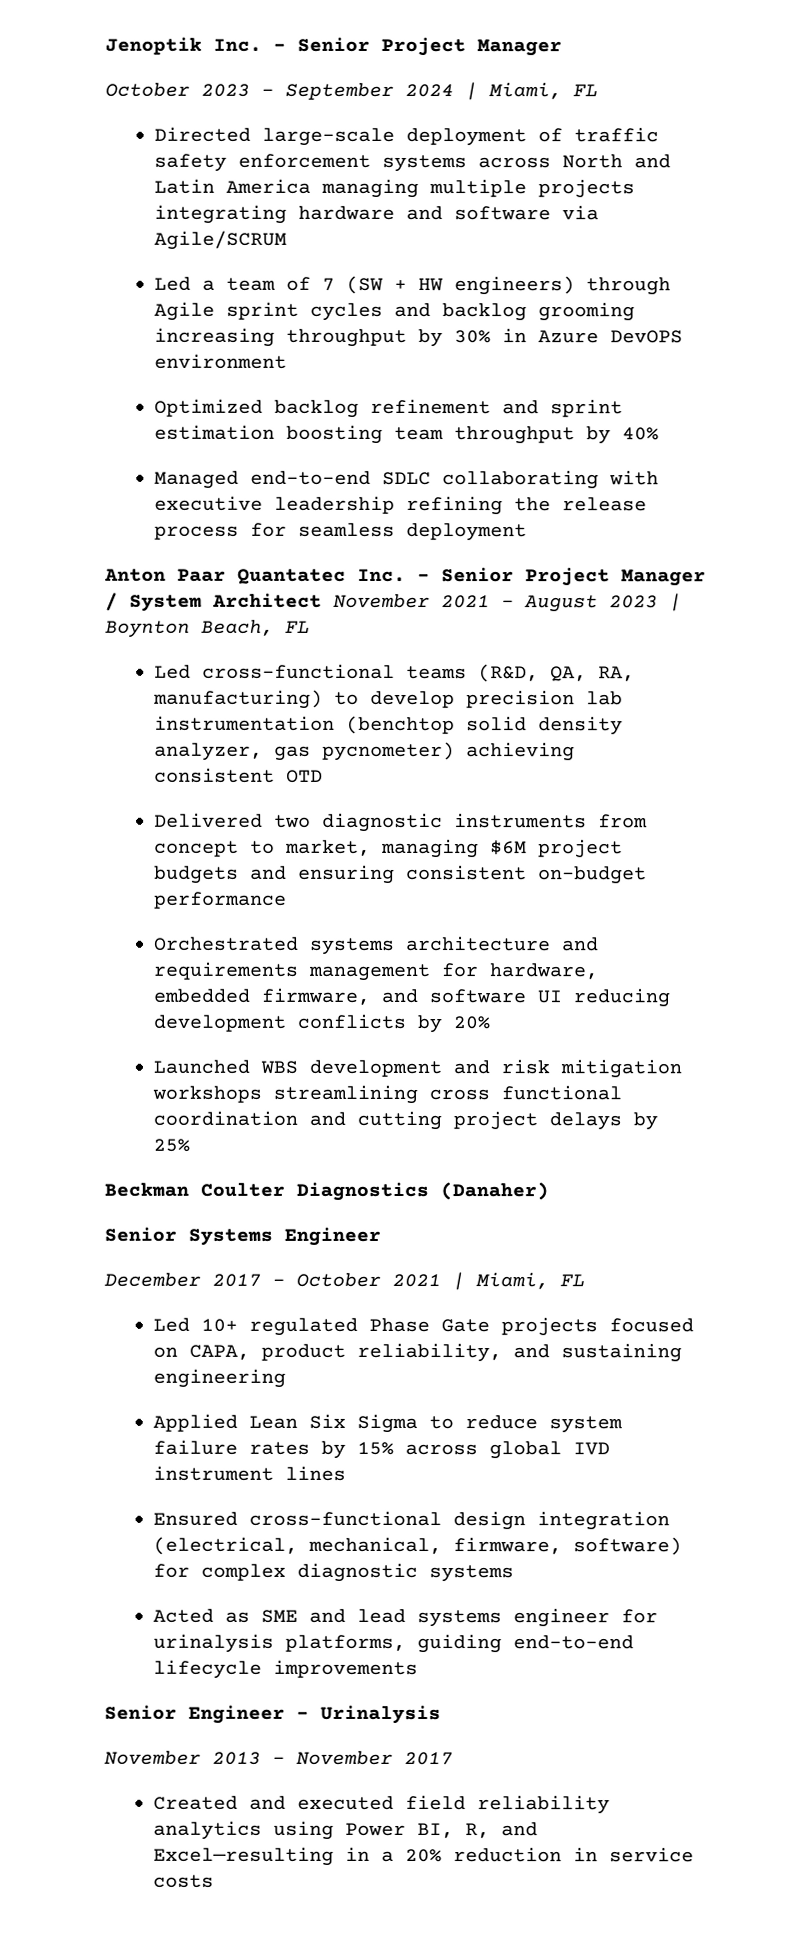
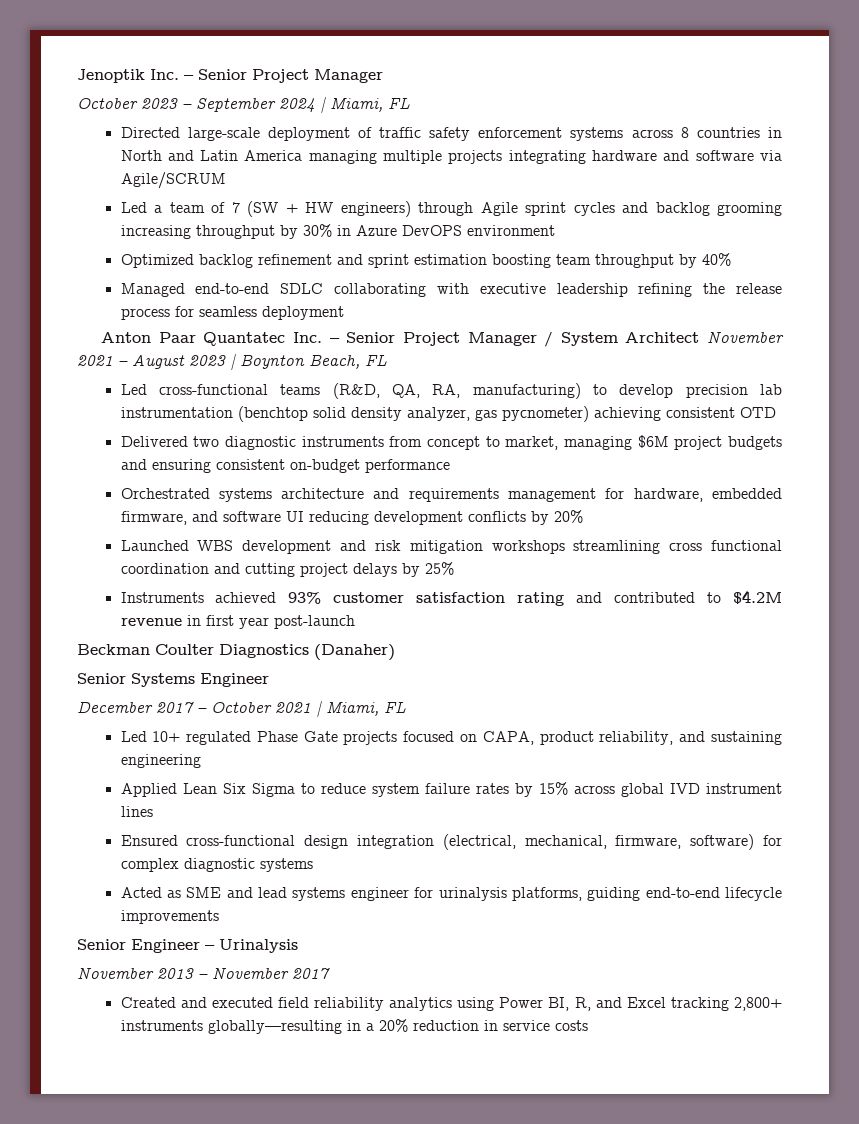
- Directed large-scale deployment of traffic safety enforcement systems across North and Latin America managing multiple projects integrating hardware and software via Agile/SCRUM
+ Directed large-scale deployment of traffic safety enforcement systems across 8 countries in North and Latin America managing multiple projects integrating hardware and software via Agile/SCRUM
+ Instruments achieved 93% customer satisfaction rating and contributed to $4.2M revenue in first year post-launch
- Created and executed field reliability analytics using Power BI, R, and Excel—resulting in a 20% reduction in service costs
+ Created and executed field reliability analytics using Power BI, R, and Excel tracking 2,800+ instruments globally—resulting in a 20% reduction in service costs

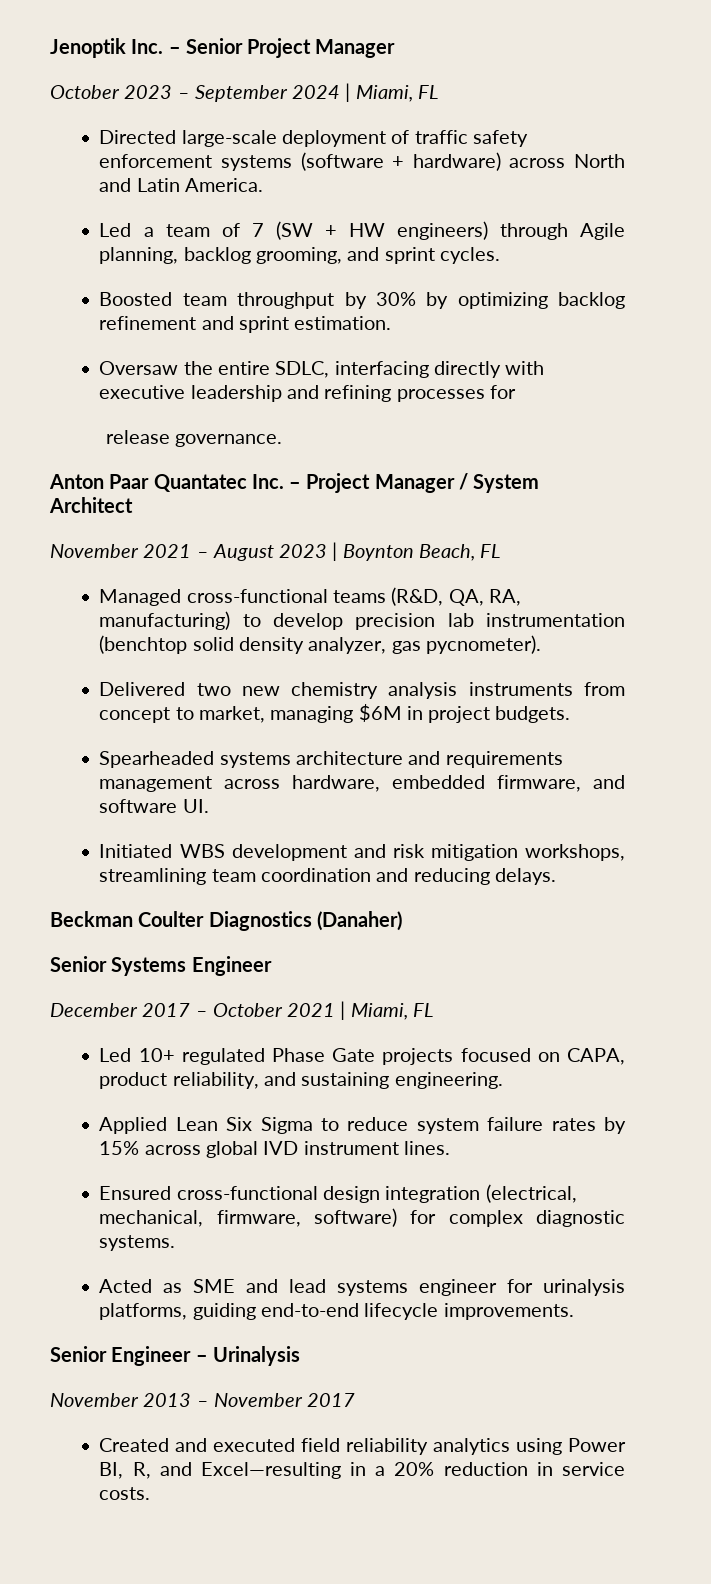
- Directed large-scale deployment of traffic safety enforcement systems across 8 countries in North and Latin America managing multiple projects integrating hardware and software via Agile/SCRUM
+ Directed large-scale deployment of traffic safety enforcement systems (software + hardware) across North and Latin America.
- Led a team of 7 (SW + HW engineers) through Agile sprint cycles and backlog grooming increasing throughput by 30% in Azure DevOPS environment
- Optimized backlog refinement and sprint estimation boosting team throughput by 40%
- Managed end-to-end SDLC collaborating with executive leadership refining the release process for seamless deployment
+ Led a team of 7 (SW + HW engineers) through Agile planning, backlog grooming, and sprint cycles.
+ Boosted team throughput by 30% by optimizing backlog refinement and sprint estimation.
+ Oversaw the entire SDLC, interfacing directly with executive leadership and refining processes for
+ release governance.
- Anton Paar Quantatec Inc. – Senior Project Manager / System Architect November 2021 – August 2023 | Boynton Beach, FL
+ Anton Paar Quantatec Inc. – Project Manager / System Architect
+ November 2021 – August 2023 | Boynton Beach, FL
- Led cross-functional teams (R&D, QA, RA, manufacturing) to develop precision lab instrumentation (benchtop solid density analyzer, gas pycnometer) achieving consistent OTD
+ Managed cross-functional teams (R&D, QA, RA, manufacturing) to develop precision lab instrumentation (benchtop solid density analyzer, gas pycnometer).
- Delivered two diagnostic instruments from concept to market, managing $6M project budgets and ensuring consistent on-budget performance
- Orchestrated systems architecture and requirements management for hardware, embedded firmware, and software UI reducing development conflicts by 20%
- Launched WBS development and risk mitigation workshops streamlining cross functional coordination and cutting project delays by 25%
- Instruments achieved 93% customer satisfaction rating and contributed to $4.2M revenue in first year post-launch
+ Delivered two new chemistry analysis instruments from concept to market, managing $6M in project budgets.
+ Spearheaded systems architecture and requirements management across hardware, embedded firmware, and software UI.
+ Initiated WBS development and risk mitigation workshops, streamlining team coordination and reducing delays.
- Led 10+ regulated Phase Gate projects focused on CAPA, product reliability, and sustaining engineering
+ Led 10+ regulated Phase Gate projects focused on CAPA, product reliability, and sustaining engineering.
- Applied Lean Six Sigma to reduce system failure rates by 15% across global IVD instrument lines
+ Applied Lean Six Sigma to reduce system failure rates by 15% across global IVD instrument lines.
- Ensured cross-functional design integration (electrical, mechanical, firmware, software) for complex diagnostic systems
+ Ensured cross-functional design integration (electrical, mechanical, firmware, software) for complex diagnostic systems.
- Acted as SME and lead systems engineer for urinalysis platforms, guiding end-to-end lifecycle improvements
+ Acted as SME and lead systems engineer for urinalysis platforms, guiding end-to-end lifecycle improvements.
- Created and executed field reliability analytics using Power BI, R, and Excel tracking 2,800+ instruments globally—resulting in a 20% reduction in service costs
+ Created and executed field reliability analytics using Power BI, R, and Excel—resulting in a 20% reduction in service costs.

